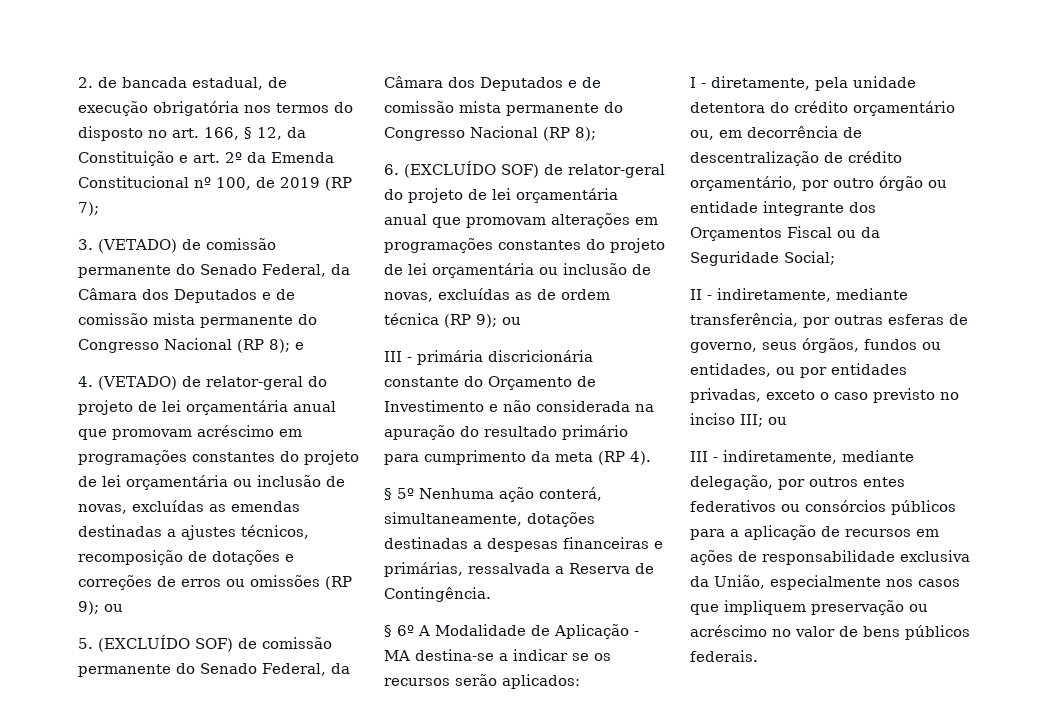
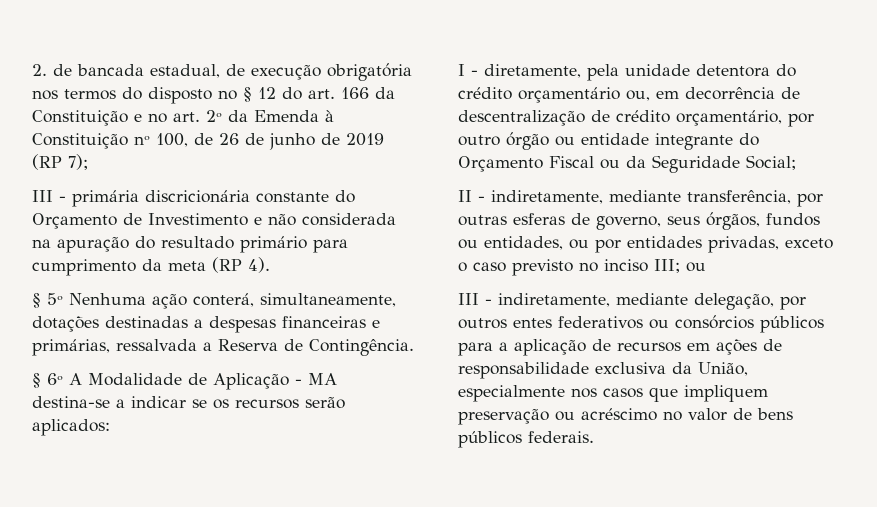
- 2. de bancada estadual, de execução obrigatória nos termos do disposto no art. 166, § 12, da Constituição e art. 2º da Emenda Constitucional nº 100, de 2019 (RP 7);
+ 2. de bancada estadual, de execução obrigatória nos termos do disposto no § 12 do art. 166 da Constituição e no art. 2º da Emenda à Constituição nº 100, de 26 de junho de 2019 (RP 7);
- 3. (VETADO) de comissão permanente do Senado Federal, da Câmara dos Deputados e de comissão mista permanente do Congresso Nacional (RP 8); e
- 4. (VETADO) de relator-geral do projeto de lei orçamentária anual que promovam acréscimo em programações constantes do projeto de lei orçamentária ou inclusão de novas, excluídas as emendas destinadas a ajustes técnicos, recomposição de dotações e correções de erros ou omissões (RP 9); ou
- 5. (EXCLUÍDO SOF) de comissão permanente do Senado Federal, da Câmara dos Deputados e de comissão mista permanente do Congresso Nacional (RP 8);
- 6. (EXCLUÍDO SOF) de relator-geral do projeto de lei orçamentária anual que promovam alterações em programações constantes do projeto de lei orçamentária ou inclusão de novas, excluídas as de ordem técnica (RP 9); ou
- I - diretamente, pela unidade detentora do crédito orçamentário ou, em decorrência de descentralização de crédito orçamentário, por outro órgão ou entidade integrante dos Orçamentos Fiscal ou da Seguridade Social;
+ I - diretamente, pela unidade detentora do crédito orçamentário ou, em decorrência de descentralização de crédito orçamentário, por outro órgão ou entidade integrante do Orçamento Fiscal ou da Seguridade Social;

